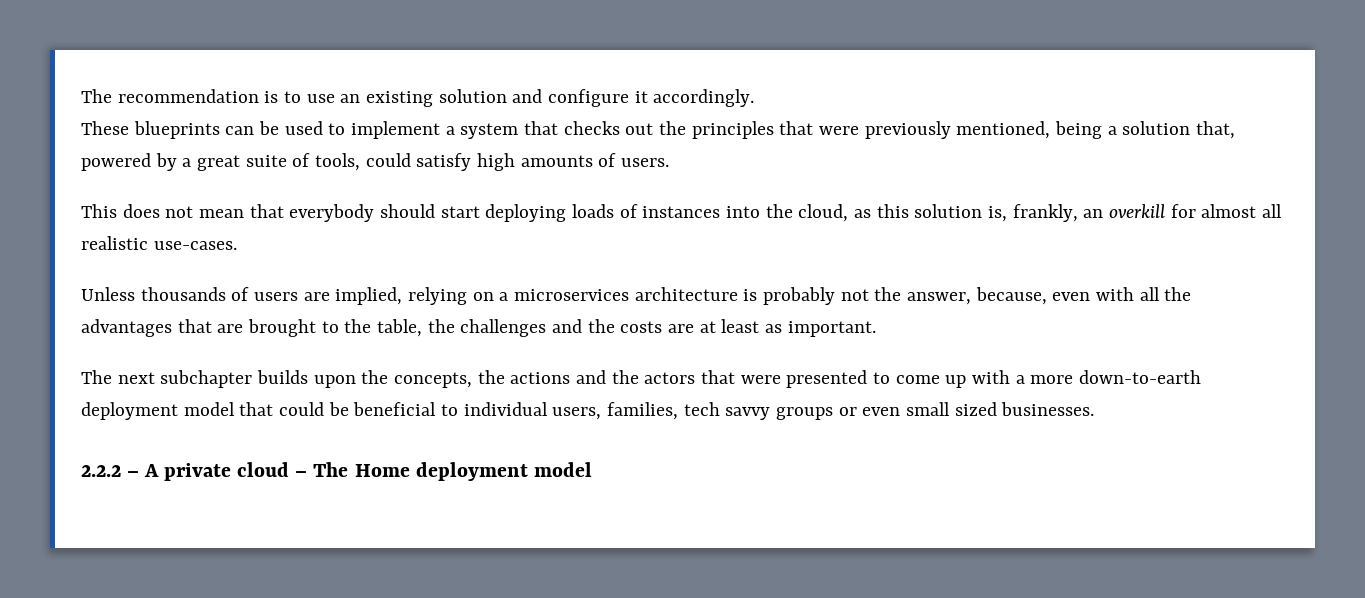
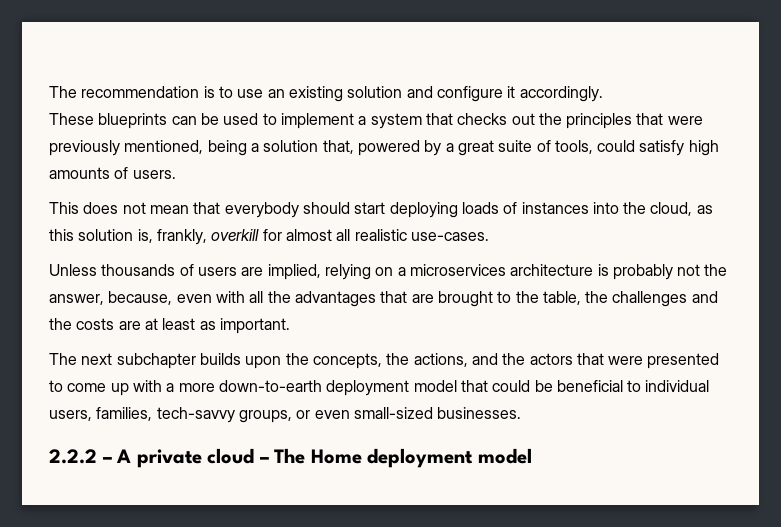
- This does not mean that everybody should start deploying loads of instances into the cloud, as this solution is, frankly, an overkill for almost all realistic use-cases.
+ This does not mean that everybody should start deploying loads of instances into the cloud, as this solution is, frankly, overkill for almost all realistic use-cases.
- The next subchapter builds upon the concepts, the actions and the actors that were presented to come up with a more down-to-earth deployment model that could be beneficial to individual users, families, tech savvy groups or even small sized businesses.
+ The next subchapter builds upon the concepts, the actions, and the actors that were presented to come up with a more down-to-earth deployment model that could be beneficial to individual users, families, tech-savvy groups, or even small-sized businesses.

